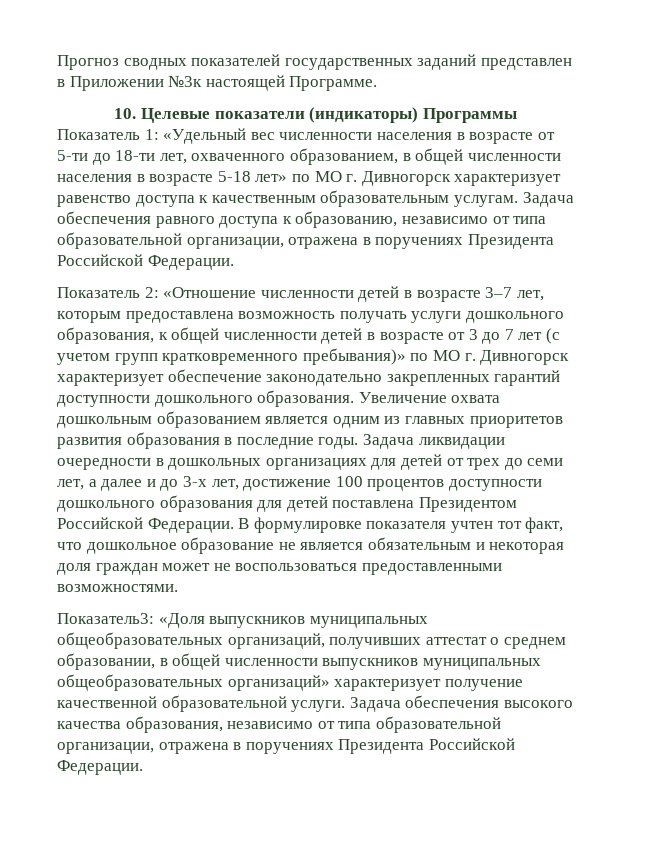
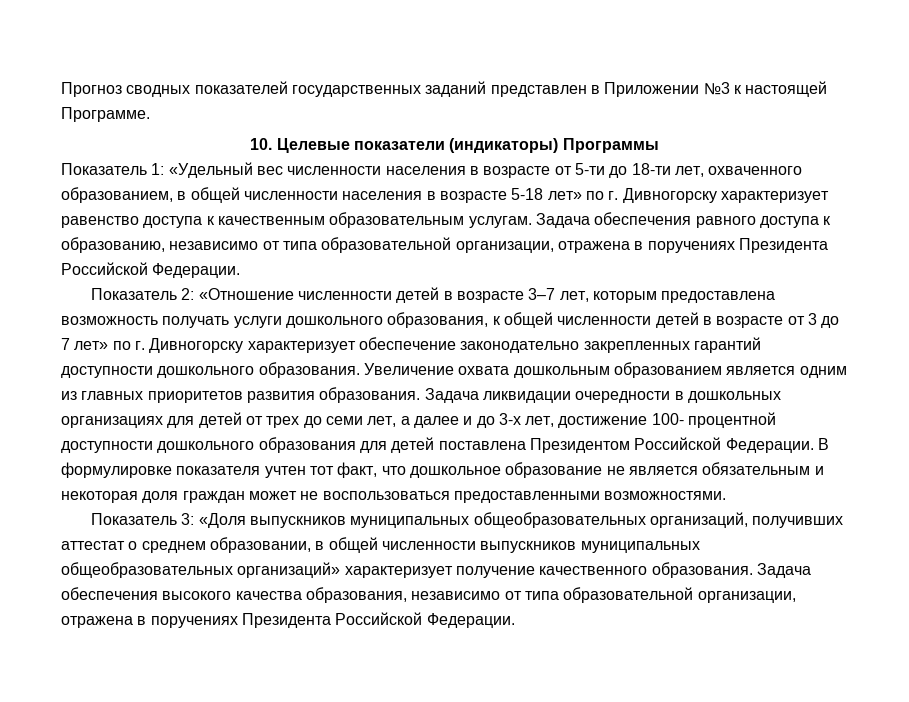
- Прогноз сводных показателей государственных заданий представлен в Приложении №3к настоящей Программе.
+ Прогноз сводных показателей государственных заданий представлен в Приложении №3 к настоящей Программе.
- Показатель 1: «Удельный вес численности населения в возрасте от 5-ти до 18-ти лет, охваченного образованием, в общей численности населения в возрасте 5-18 лет» по МО г. Дивногорск характеризует равенство доступа к качественным образовательным услугам.
+ Показатель 1: «Удельный вес численности населения в возрасте от 5-ти до 18-ти лет, охваченного образованием, в общей численности населения в возрасте 5-18 лет» по г. Дивногорску характеризует равенство доступа к качественным образовательным услугам.
- Показатель 2: «Отношение численности детей в возрасте 3–7 лет, которым предоставлена возможность получать услуги дошкольного образования, к общей численности детей в возрасте от 3 до 7 лет (с учетом групп кратковременного пребывания)» по МО г. Дивногорск характеризует обеспечение законодательно закрепленных гарантий доступности дошкольного образования.
+ Показатель 2: «Отношение численности детей в возрасте 3–7 лет, которым предоставлена возможность получать услуги дошкольного образования, к общей численности детей в возрасте от 3 до 7 лет» по г. Дивногорску характеризует обеспечение законодательно закрепленных гарантий доступности дошкольного образования.
- Увеличение охвата дошкольным образованием является одним из главных приоритетов развития образования в последние годы.
+ Увеличение охвата дошкольным образованием является одним из главных приоритетов развития образования.
- Задача ликвидации очередности в дошкольных организациях для детей от трех до семи лет, а далее и до 3-х лет, достижение 100 процентов доступности дошкольного образования для детей поставлена Президентом Российской Федерации.
+ Задача ликвидации очередности в дошкольных организациях для детей от трех до семи лет, а далее и до 3-х лет, достижение 100- процентной доступности дошкольного образования для детей поставлена Президентом Российской Федерации.
- Показатель3: «Доля выпускников муниципальных общеобразовательных организаций, получивших аттестат о среднем образовании, в общей численности выпускников муниципальных общеобразовательных организаций» характеризует получение качественной образовательной услуги.
+ Показатель 3: «Доля выпускников муниципальных общеобразовательных организаций, получивших аттестат о среднем образовании, в общей численности выпускников муниципальных общеобразовательных организаций» характеризует получение качественного образования.

